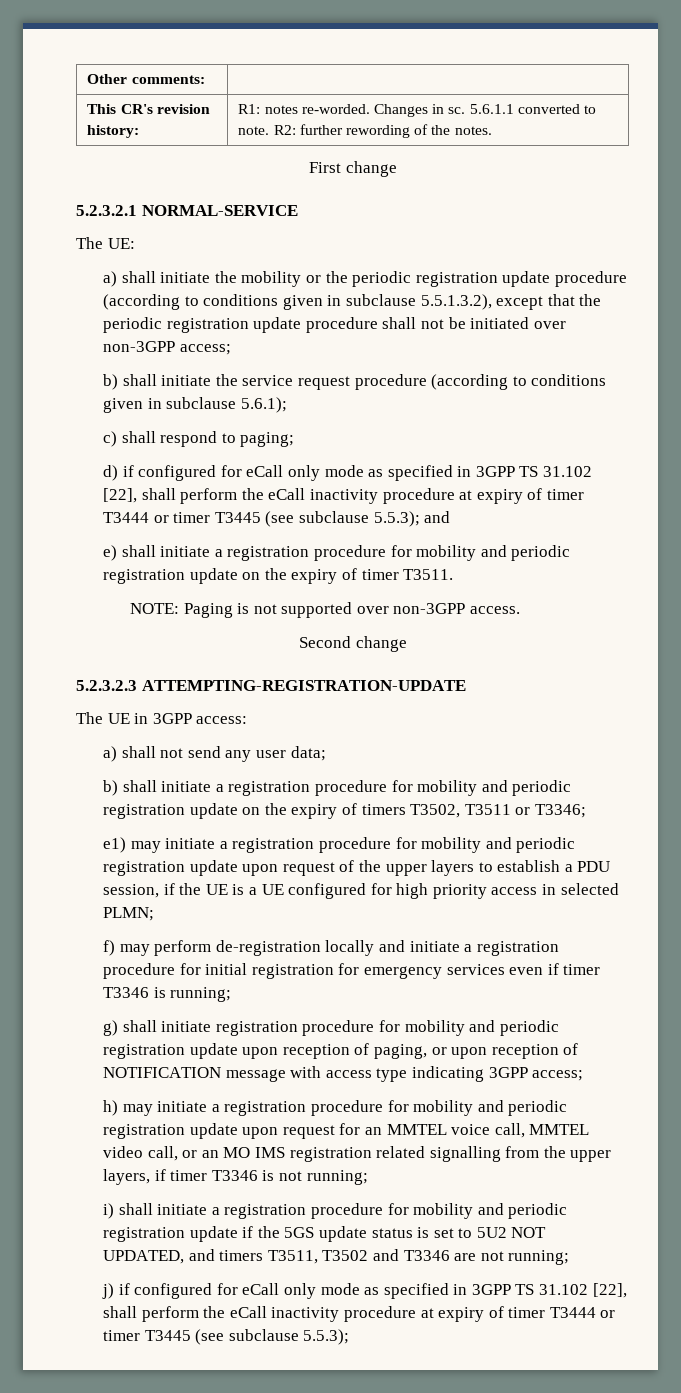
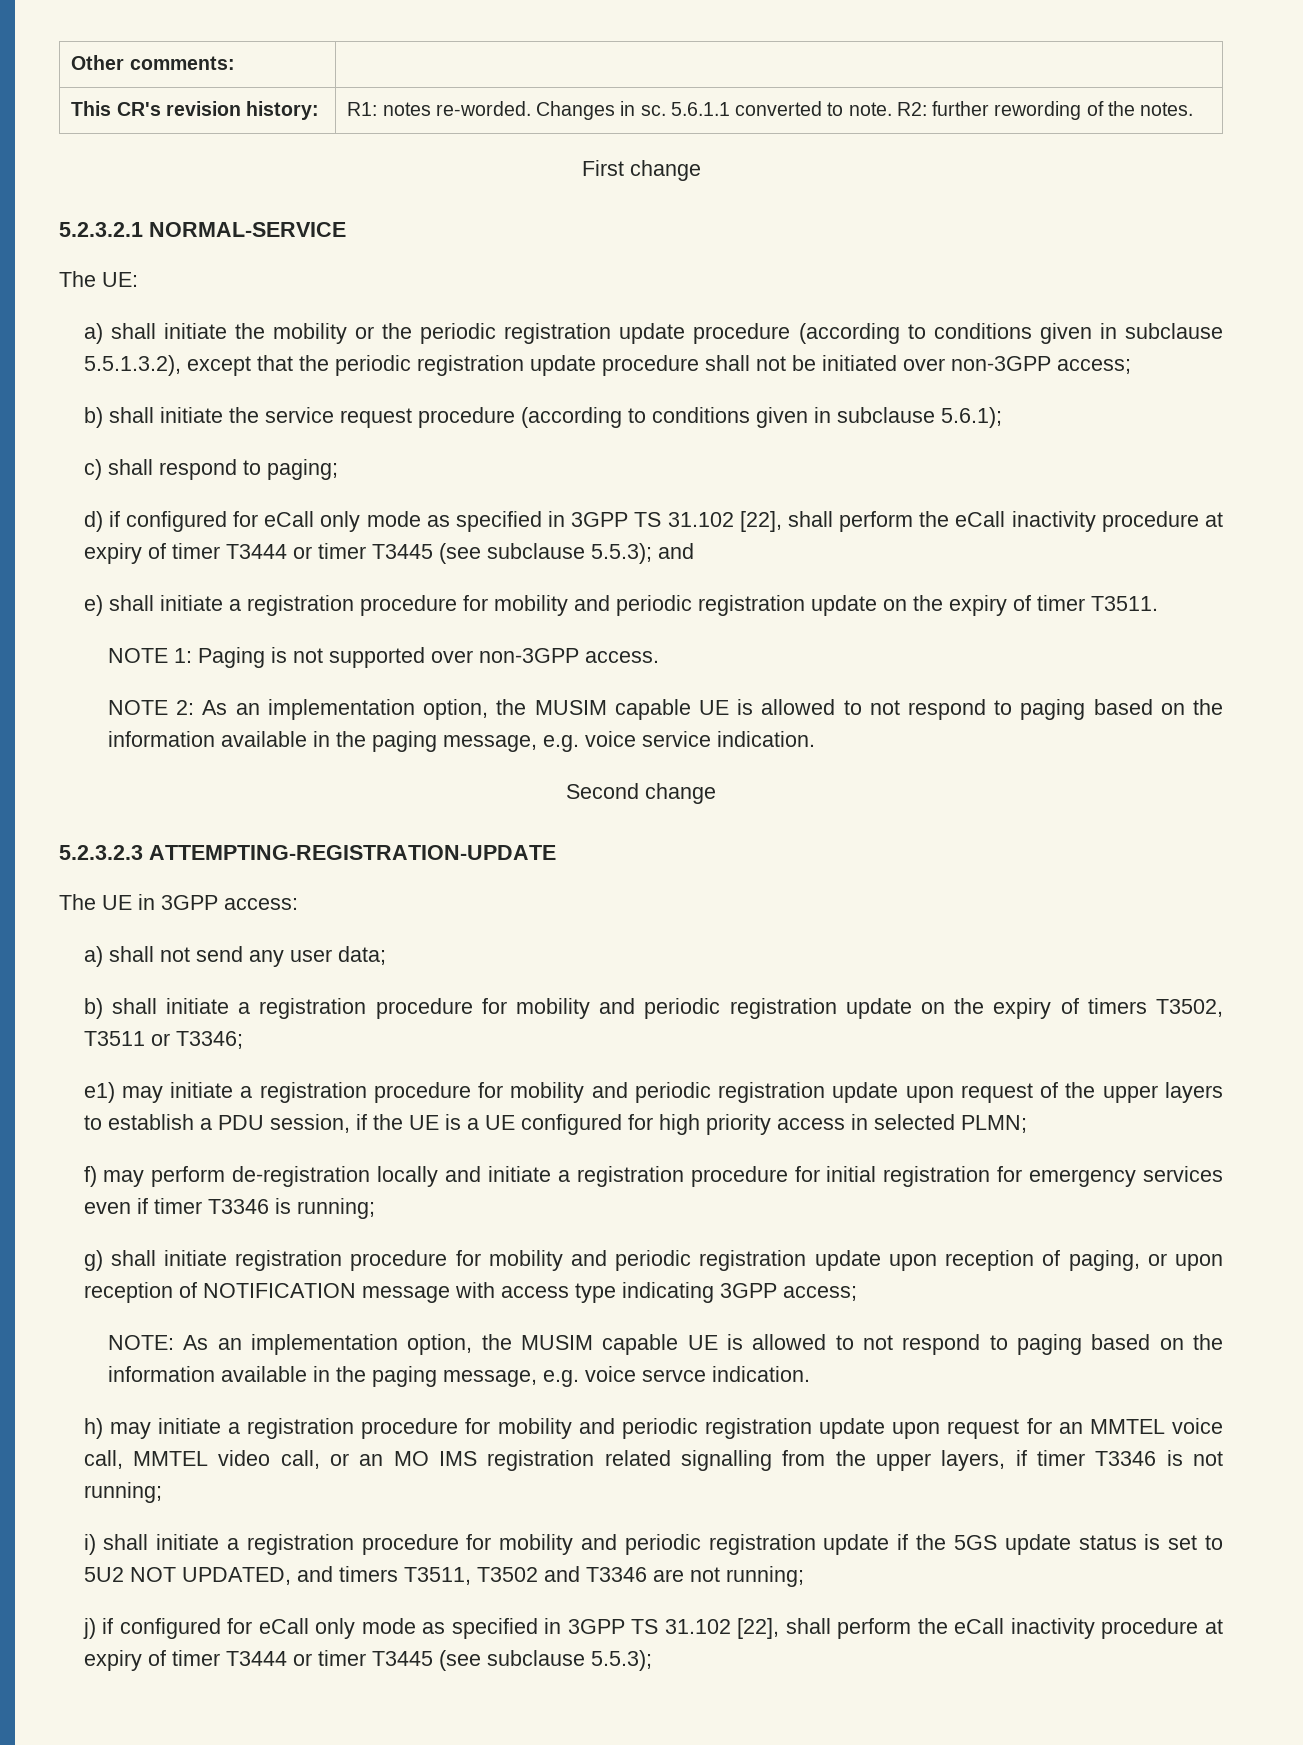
- NOTE: Paging is not supported over non-3GPP access.
+ NOTE 1: Paging is not supported over non-3GPP access.
+ NOTE 2: As an implementation option, the MUSIM capable UE is allowed to not respond to paging based on the information available in the paging message, e.g. voice service indication.
+ NOTE: As an implementation option, the MUSIM capable UE is allowed to not respond to paging based on the information available in the paging message, e.g. voice servce indication.

